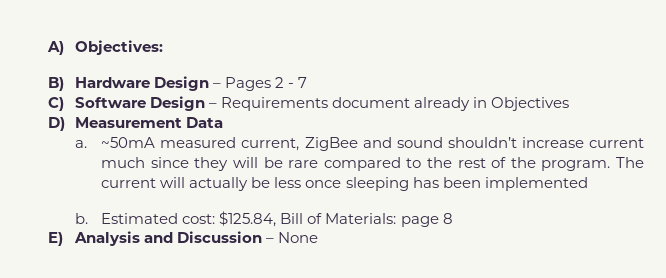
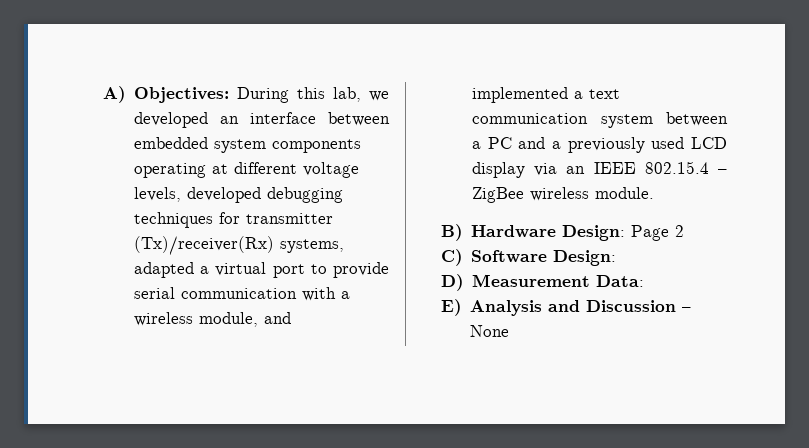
- A) Objectives:
+ A) Objectives: During this lab, we developed an interface between embedded system components operating at different voltage levels, developed debugging techniques for transmitter (Tx)/receiver(Rx) systems, adapted a virtual port to provide serial communication with a wireless module, and implemented a text communication system between a PC and a previously used LCD display via an IEEE 802.15.4 – ZigBee wireless module.
- B) Hardware Design – Pages 2 - 7
+ B) Hardware Design: Page 2
- C) Software Design – Requirements document already in Objectives
- D) Measurement Data
- a. ~50mA measured current, ZigBee and sound shouldn’t increase current much since they will be rare compared to the rest of the program. The current will actually be less once sleeping has been implemented
- b. Estimated cost: $125.84, Bill of Materials: page 8
+ C) Software Design:
+ D) Measurement Data:

